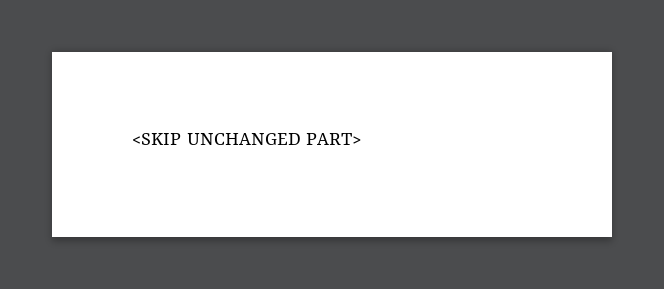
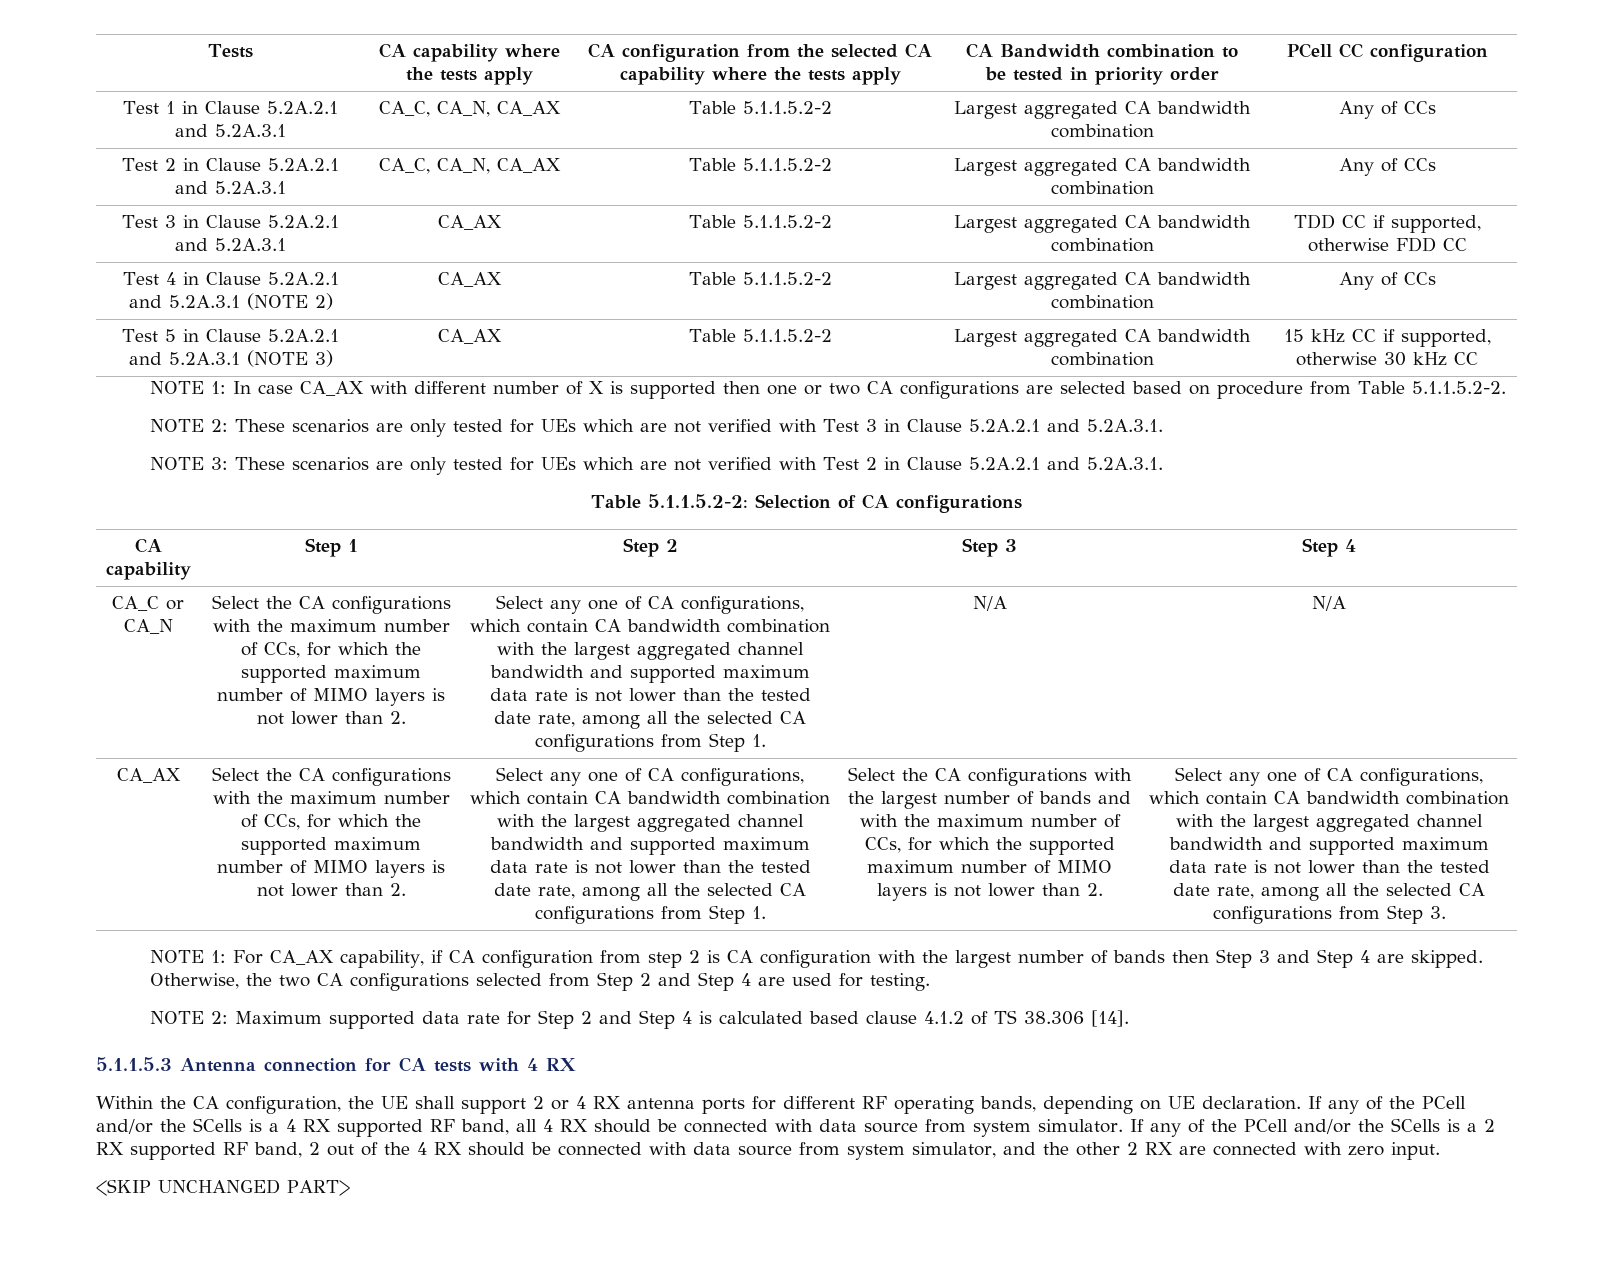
+ Tests | CA capability where the tests apply | CA configuration from the selected CA capability where the tests apply | CA Bandwidth combination to be tested in priority order | PCell CC configuration
+ Test 1 in Clause 5.2A.2.1 and 5.2A.3.1 | CA_C, CA_N, CA_AX | Table 5.1.1.5.2-2 | Largest aggregated CA bandwidth combination | Any of CCs
+ Test 2 in Clause 5.2A.2.1 and 5.2A.3.1 | CA_C, CA_N, CA_AX | Table 5.1.1.5.2-2 | Largest aggregated CA bandwidth combination | Any of CCs
+ Test 3 in Clause 5.2A.2.1 and 5.2A.3.1 | CA_AX | Table 5.1.1.5.2-2 | Largest aggregated CA bandwidth combination | TDD CC if supported, otherwise FDD CC
+ Test 4 in Clause 5.2A.2.1 and 5.2A.3.1 (NOTE 2) | CA_AX | Table 5.1.1.5.2-2 | Largest aggregated CA bandwidth combination | Any of CCs
+ Test 5 in Clause 5.2A.2.1 and 5.2A.3.1 (NOTE 3) | CA_AX | Table 5.1.1.5.2-2 | Largest aggregated CA bandwidth combination | 15 kHz CC if supported, otherwise 30 kHz CC
+ NOTE 1: In case CA_AX with different number of X is supported then one or two CA configurations are selected based on procedure from Table 5.1.1.5.2-2.
+ NOTE 2: These scenarios are only tested for UEs which are not verified with Test 3 in Clause 5.2A.2.1 and 5.2A.3.1.
+ NOTE 3: These scenarios are only tested for UEs which are not verified with Test 2 in Clause 5.2A.2.1 and 5.2A.3.1.
+ Table 5.1.1.5.2-2: Selection of CA configurations
+ CA capability | Step 1 | Step 2 | Step 3 | Step 4
+ CA_C or CA_N | Select the CA configurations with the maximum number of CCs, for which the supported maximum number of MIMO layers is not lower than 2. | Select any one of CA configurations, which contain CA bandwidth combination with the largest aggregated channel bandwidth and supported maximum data rate is not lower than the tested date rate, among all the selected CA configurations from Step 1. | N/A | N/A
+ CA_AX | Select the CA configurations with the maximum number of CCs, for which the supported maximum number of MIMO layers is not lower than 2. | Select any one of CA configurations, which contain CA bandwidth combination with the largest aggregated channel bandwidth and supported maximum data rate is not lower than the tested date rate, among all the selected CA configurations from Step 1. | Select the CA configurations with the largest number of bands and with the maximum number of CCs, for which the supported maximum number of MIMO layers is not lower than 2. | Select any one of CA configurations, which contain CA bandwidth combination with the largest aggregated channel bandwidth and supported maximum data rate is not lower than the tested date rate, among all the selected CA configurations from Step 3.
+ NOTE 1: For CA_AX capability, if CA configuration from step 2 is CA configuration with the largest number of bands then Step 3 and Step 4 are skipped. Otherwise, the two CA configurations selected from Step 2 and Step 4 are used for testing.
+ NOTE 2: Maximum supported data rate for Step 2 and Step 4 is calculated based clause 4.1.2 of TS 38.306 [14].
+ 5.1.1.5.3 Antenna connection for CA tests with 4 RX
+ Within the CA configuration, the UE shall support 2 or 4 RX antenna ports for different RF operating bands, depending on UE declaration. If any of the PCell and/or the SCells is a 4 RX supported RF band, all 4 RX should be connected with data source from system simulator. If any of the PCell and/or the SCells is a 2 RX supported RF band, 2 out of the 4 RX should be connected with data source from system simulator, and the other 2 RX are connected with zero input.

